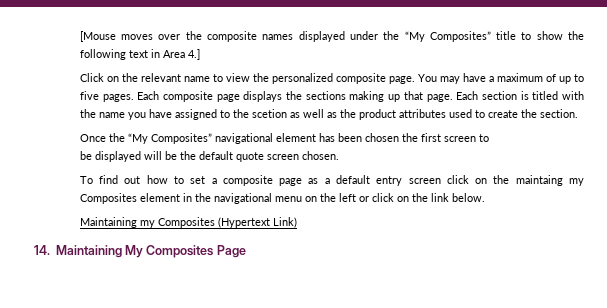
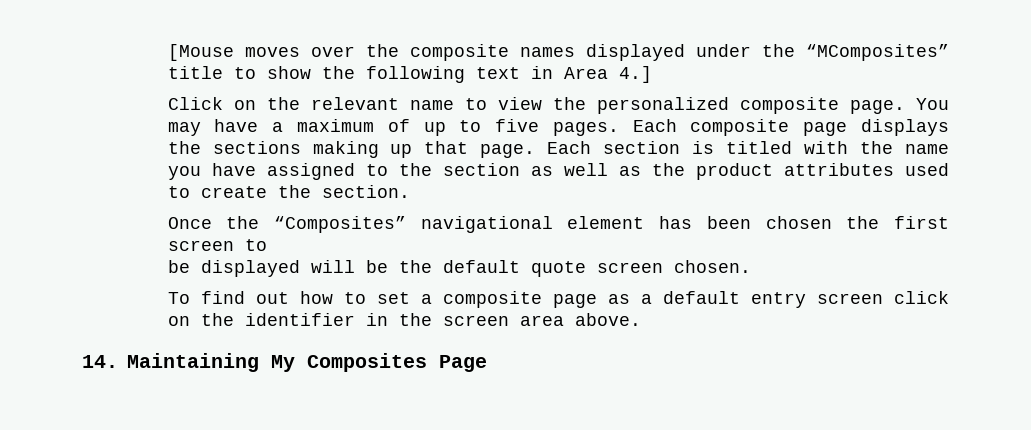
- [Mouse moves over the composite names displayed under the “My Composites” title to show the following text in Area 4.]
+ [Mouse moves over the composite names displayed under the “MComposites” title to show the following text in Area 4.]
- Each section is titled with the name you have assigned to the scetion as well as the product attributes used to create the section.
+ Each section is titled with the name you have assigned to the section as well as the product attributes used to create the section.
- Once the “My Composites” navigational element has been chosen the first screen to
+ Once the “Composites” navigational element has been chosen the first screen to
- To find out how to set a composite page as a default entry screen click on the maintaing my Composites element in the navigational menu on the left or click on the link below.
- Maintaining my Composites (Hypertext Link)
+ To find out how to set a composite page as a default entry screen click on the identifier in the screen area above.

